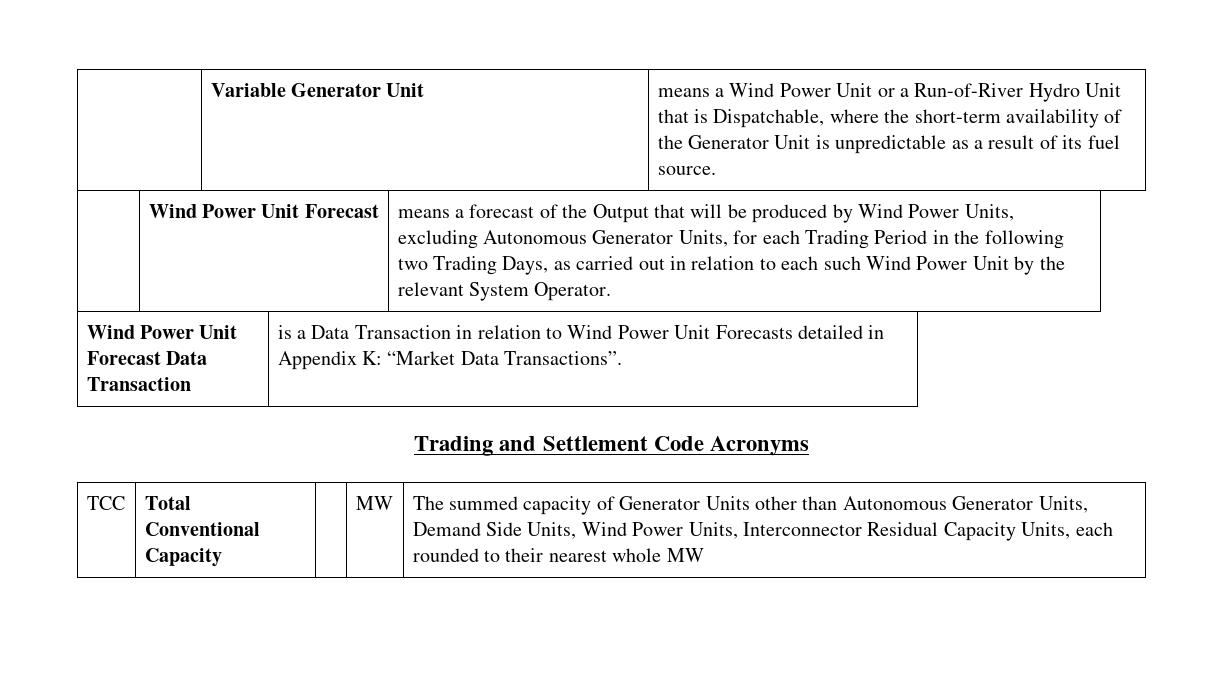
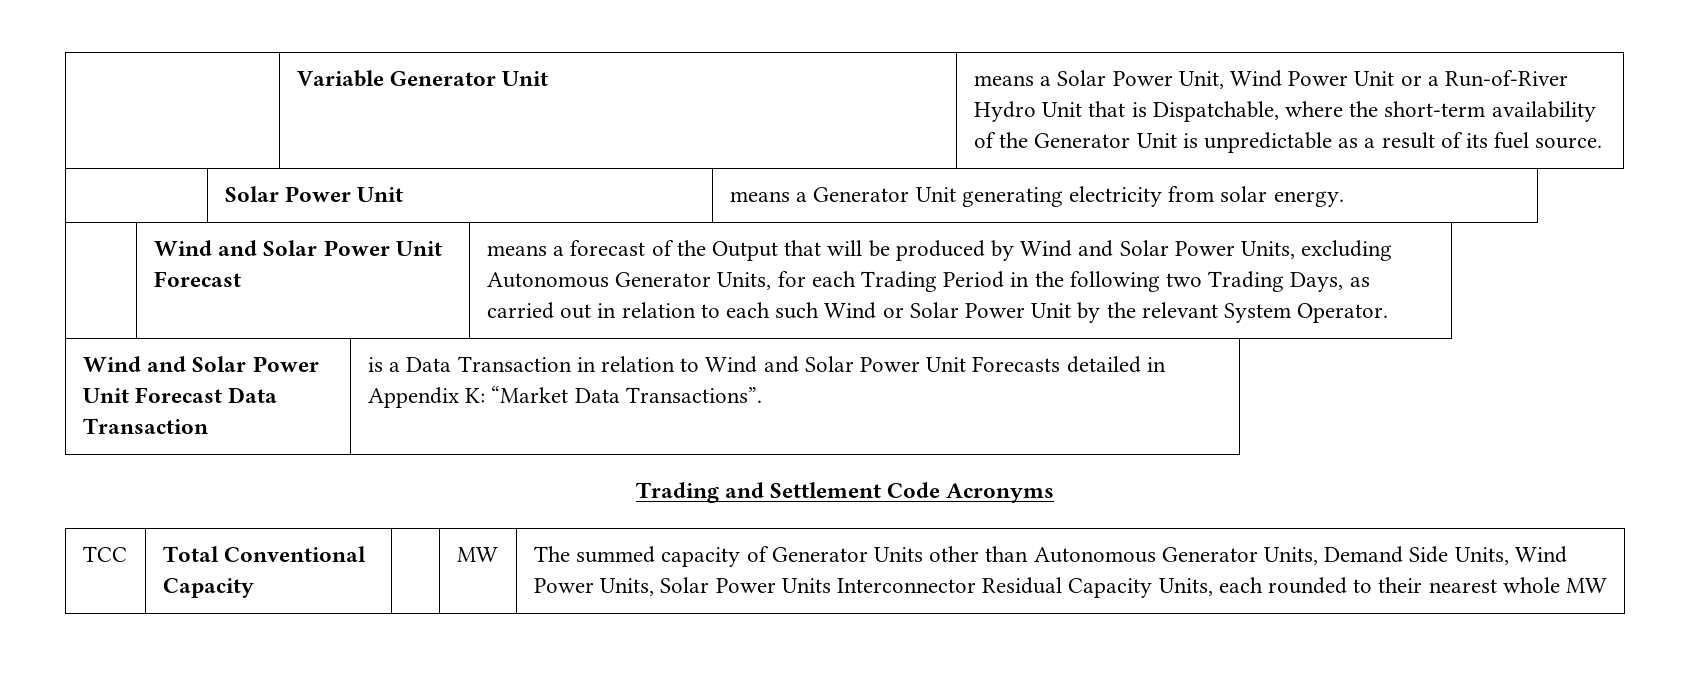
- | Variable Generator Unit | means a Wind Power Unit or a Run-of-River Hydro Unit that is Dispatchable, where the short-term availability of the Generator Unit is unpredictable as a result of its fuel source.
- | Wind Power Unit Forecast
+ | Variable Generator Unit | means a Solar Power Unit, Wind Power Unit or a Run-of-River Hydro Unit that is Dispatchable, where the short-term availability of the Generator Unit is unpredictable as a result of its fuel source.
+ | Solar Power Unit | means a Generator Unit generating electricity from solar energy.
+ | Wind and Solar Power Unit Forecast
- means a forecast of the Output that will be produced by Wind Power Units, excluding Autonomous Generator Units, for each Trading Period in the following two Trading Days, as carried out in relation to each such Wind Power Unit by the relevant System Operator.
+ means a forecast of the Output that will be produced by Wind and Solar Power Units, excluding Autonomous Generator Units, for each Trading Period in the following two Trading Days, as carried out in relation to each such Wind or Solar Power Unit by the relevant System Operator.
- Wind Power Unit Forecast Data Transaction | is a Data Transaction in relation to Wind Power Unit Forecasts detailed in Appendix K: “Market Data Transactions”.
+ Wind and Solar Power Unit Forecast Data Transaction | is a Data Transaction in relation to Wind and Solar Power Unit Forecasts detailed in Appendix K: “Market Data Transactions”.
- TCC | Total Conventional Capacity | | MW | The summed capacity of Generator Units other than Autonomous Generator Units, Demand Side Units, Wind Power Units, Interconnector Residual Capacity Units, each rounded to their nearest whole MW
+ TCC | Total Conventional Capacity | | MW | The summed capacity of Generator Units other than Autonomous Generator Units, Demand Side Units, Wind Power Units, Solar Power Units Interconnector Residual Capacity Units, each rounded to their nearest whole MW

